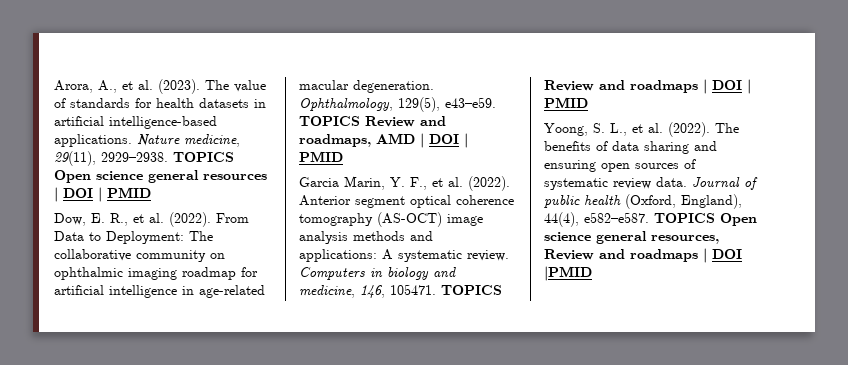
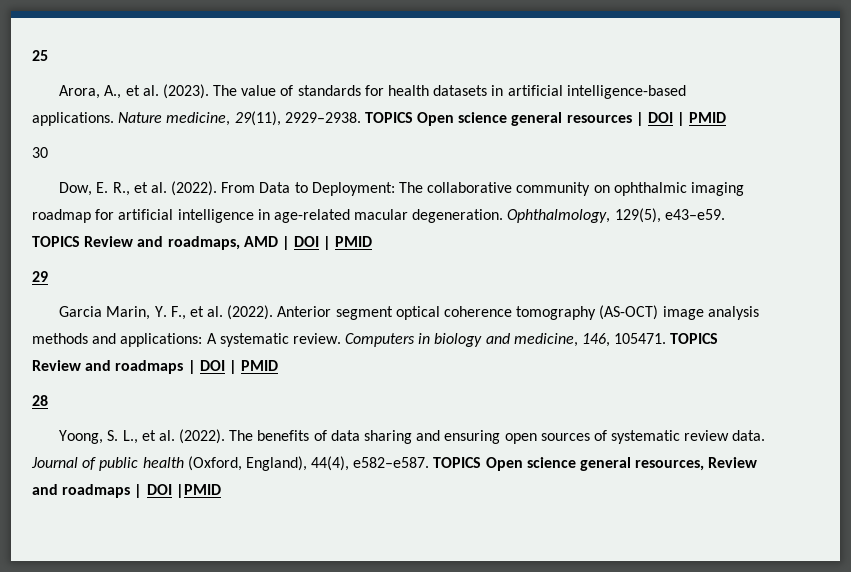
+ 25
+ 30
+ 29
+ 28

